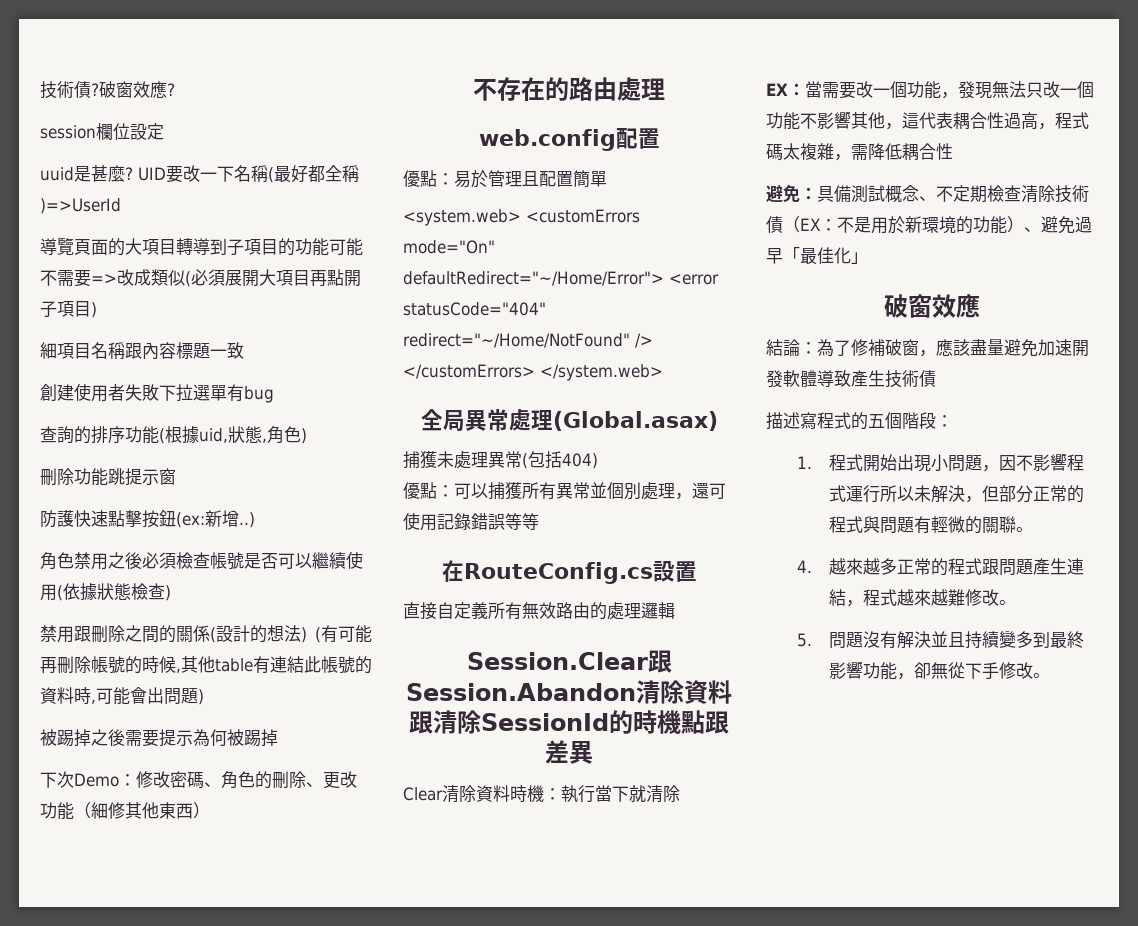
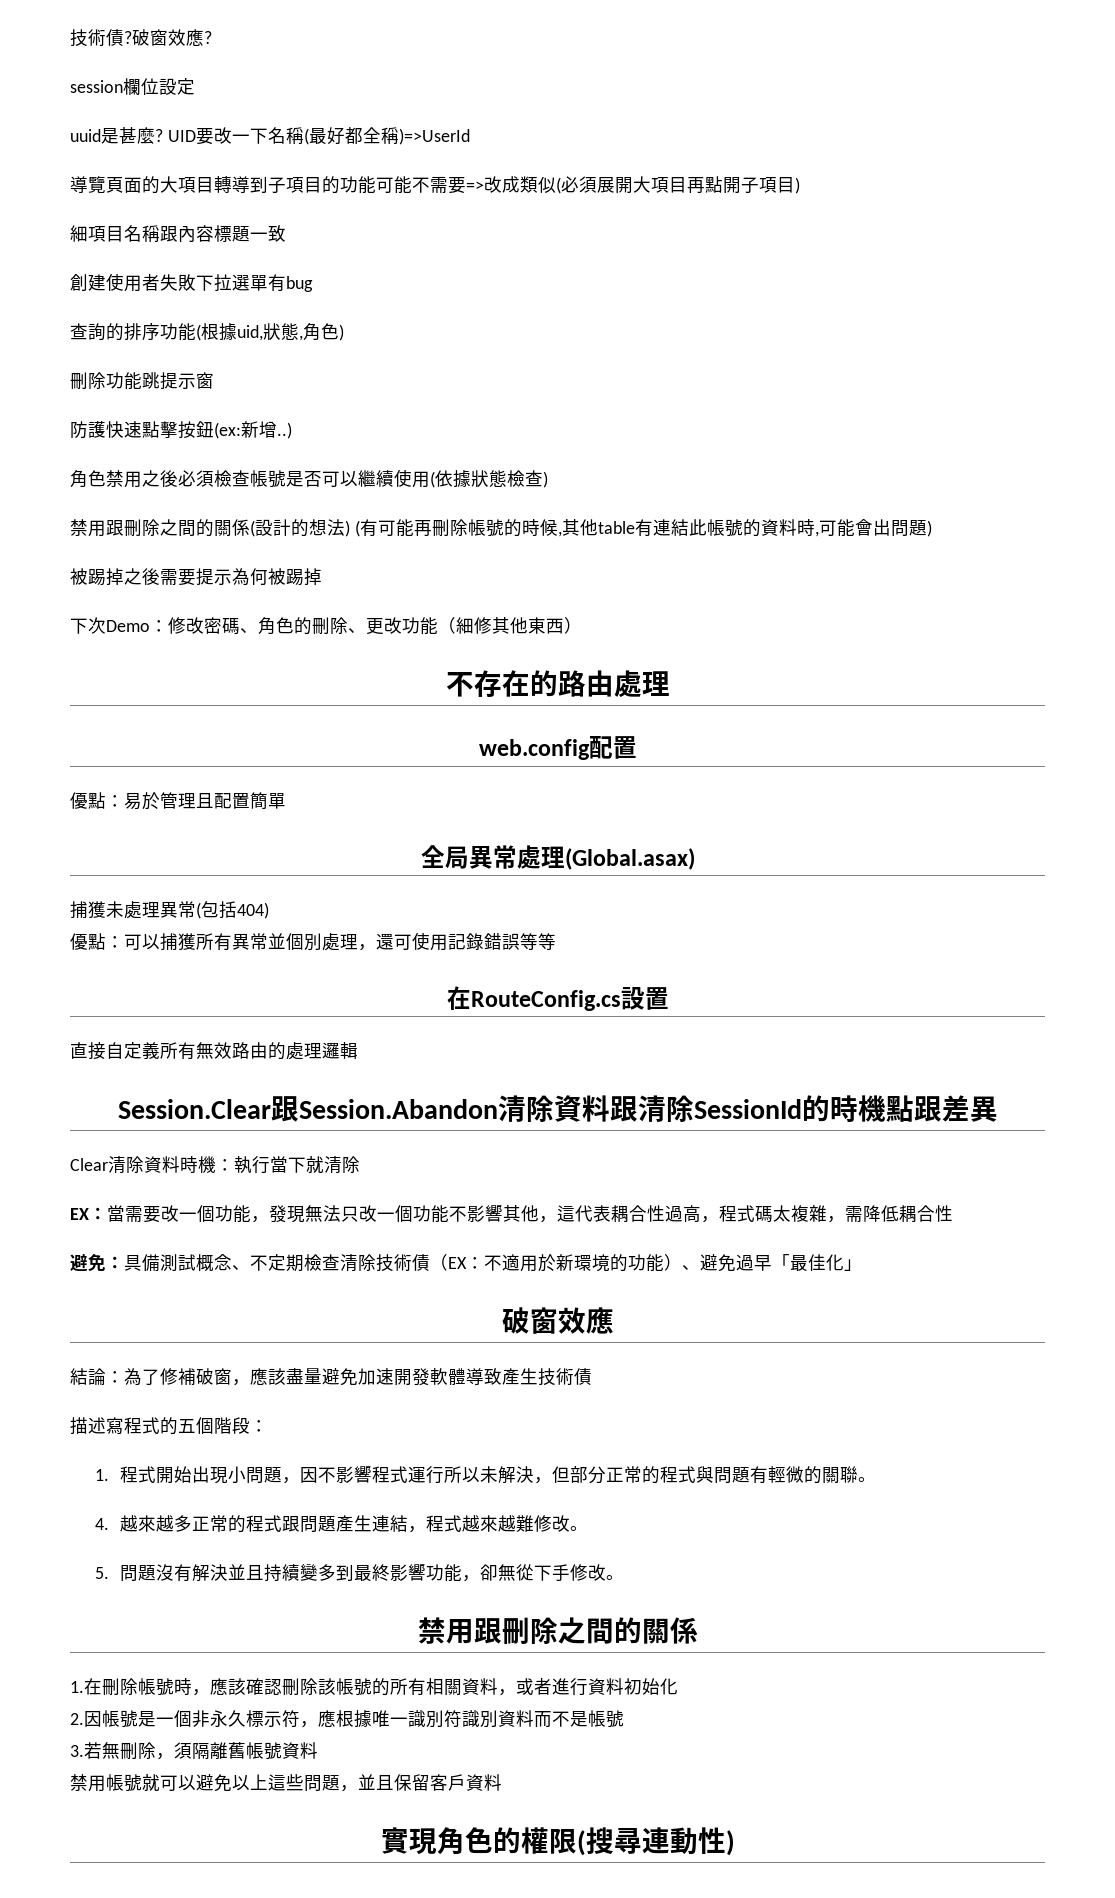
- <system.web> <customErrors mode="On" defaultRedirect="~/Home/Error"> <error statusCode="404" redirect="~/Home/NotFound" /> </customErrors> </system.web>
- 避免：具備測試概念、不定期檢查清除技術債（EX：不是用於新環境的功能）、避免過早「最佳化」
+ 避免：具備測試概念、不定期檢查清除技術債（EX：不適用於新環境的功能）、避免過早「最佳化」
  5.問題沒有解決並且持續變多到最終影響功能，卻無從下手修改。
+ 禁用跟刪除之間的關係
+ 1.在刪除帳號時，應該確認刪除該帳號的所有相關資料，或者進行資料初始化
+ 2.因帳號是一個非永久標示符，應根據唯一識別符識別資料而不是帳號
+ 3.若無刪除，須隔離舊帳號資料
+ 禁用帳號就可以避免以上這些問題，並且保留客戶資料
+ 實現角色的權限(搜尋連動性)

